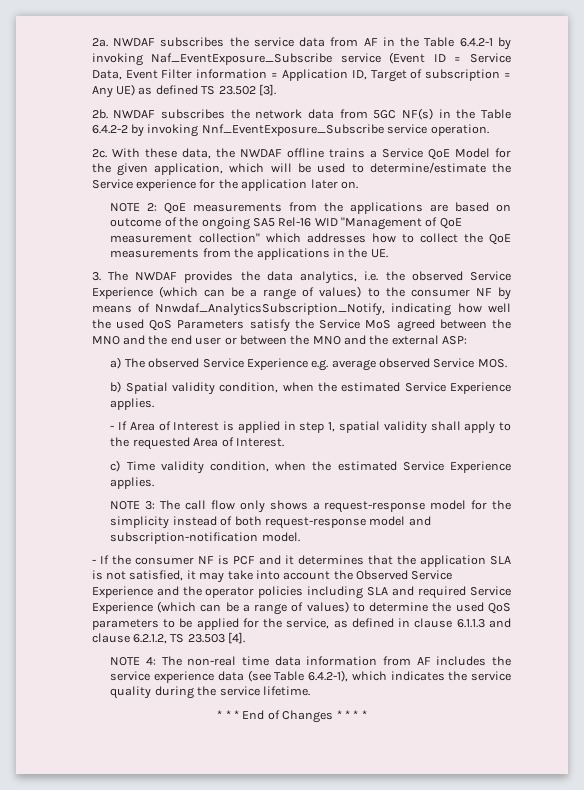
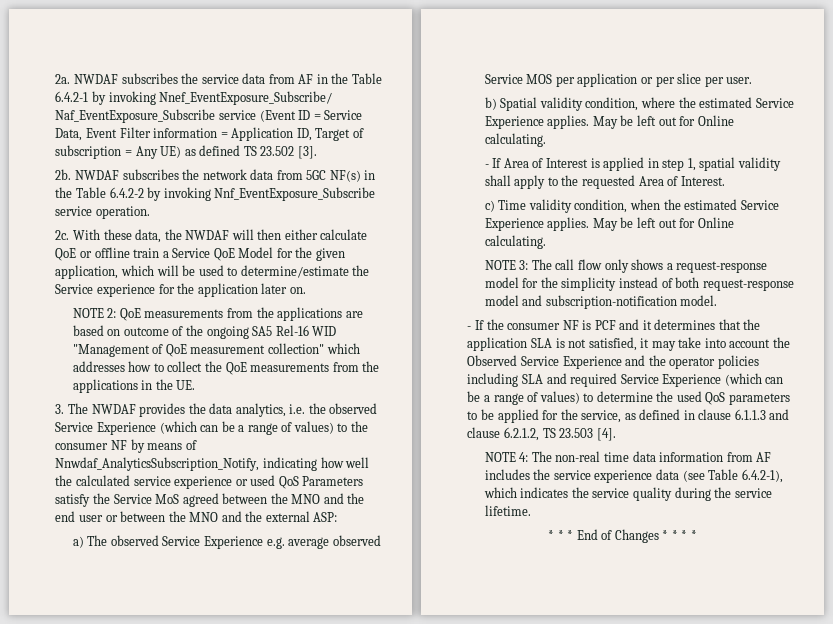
- NWDAF subscribes the service data from AF in the Table 6.4.2-1 by invoking Naf_EventExposure_Subscribe service (Event ID = Service Data, Event Filter information = Application ID, Target of subscription = Any UE) as defined TS 23.502 [3].
+ NWDAF subscribes the service data from AF in the Table 6.4.2-1 by invoking Nnef_EventExposure_Subscribe/ Naf_EventExposure_Subscribe service (Event ID = Service Data, Event Filter information = Application ID, Target of subscription = Any UE) as defined TS 23.502 [3].
- With these data, the NWDAF offline trains a Service QoE Model for the given application, which will be used to determine/estimate the Service experience for the application later on.
+ With these data, the NWDAF will then either calculate QoE or offline train a Service QoE Model for the given application, which will be used to determine/estimate the Service experience for the application later on.
- 3. The NWDAF provides the data analytics, i.e. the observed Service Experience (which can be a range of values) to the consumer NF by means of Nnwdaf_AnalyticsSubscription_Notify, indicating how well the used QoS Parameters satisfy the Service MoS agreed between the MNO and the end user or between the MNO and the external ASP:
+ 3. The NWDAF provides the data analytics, i.e. the observed Service Experience (which can be a range of values) to the consumer NF by means of Nnwdaf_AnalyticsSubscription_Notify, indicating how well the calculated service experience or used QoS Parameters satisfy the Service MoS agreed between the MNO and the end user or between the MNO and the external ASP:
- a) The observed Service Experience e.g. average observed Service MOS.
+ a) The observed Service Experience e.g. average observed Service MOS per application or per slice per user.
- b) Spatial validity condition, when the estimated Service Experience applies.
+ b) Spatial validity condition, where the estimated Service Experience applies. May be left out for Online calculating.
- c) Time validity condition, when the estimated Service Experience applies.
+ c) Time validity condition, when the estimated Service Experience applies. May be left out for Online calculating.

